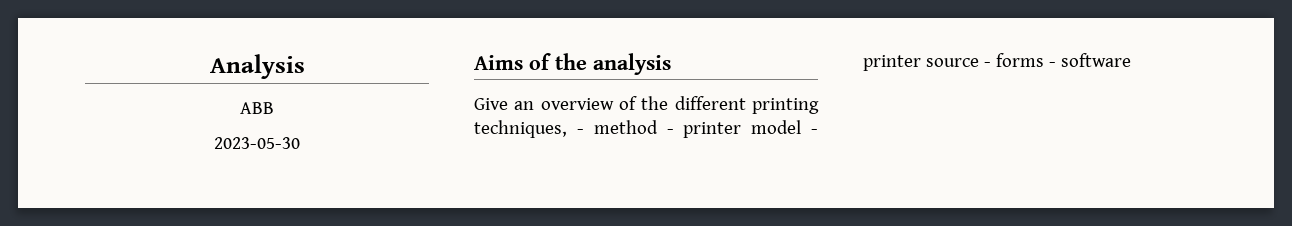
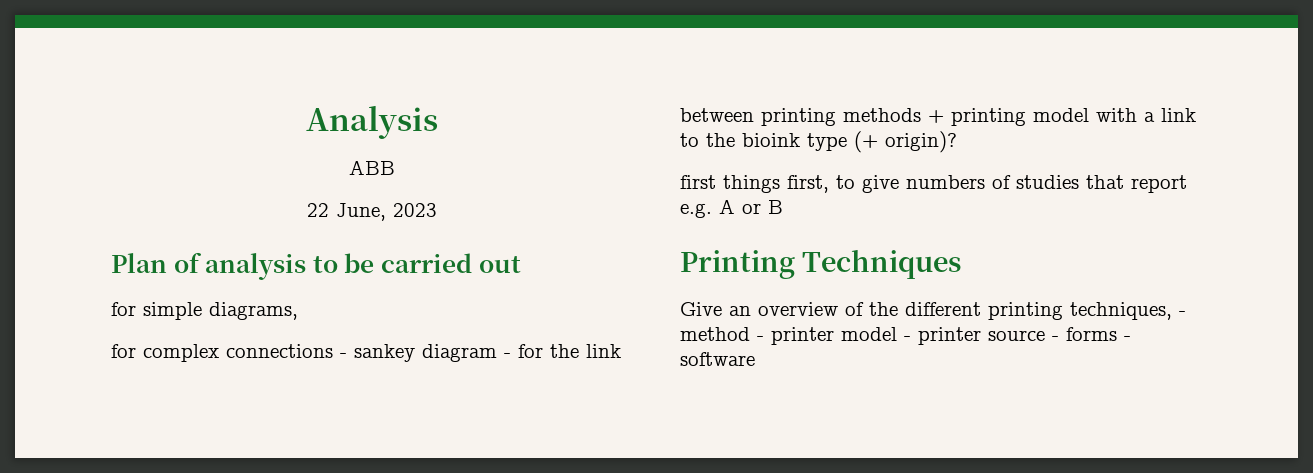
- 2023-05-30
- Aims of the analysis
+ 22 June, 2023
+ Plan of analysis to be carried out
+ for simple diagrams,
+ for complex connections - sankey diagram - for the link between printing methods + printing model with a link to the bioink type (+ origin)?
+ first things first, to give numbers of studies that report e.g. A or B
+ Printing Techniques

